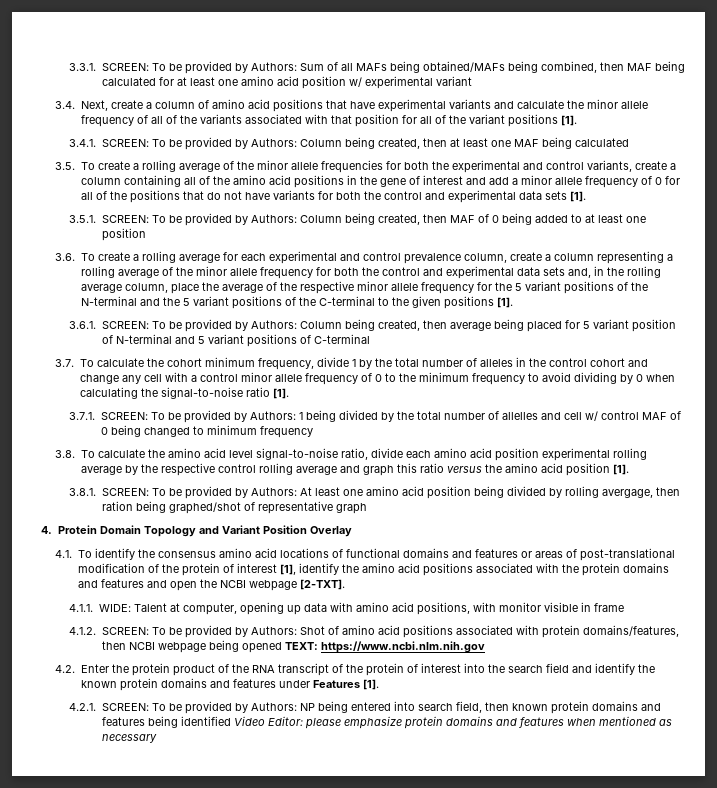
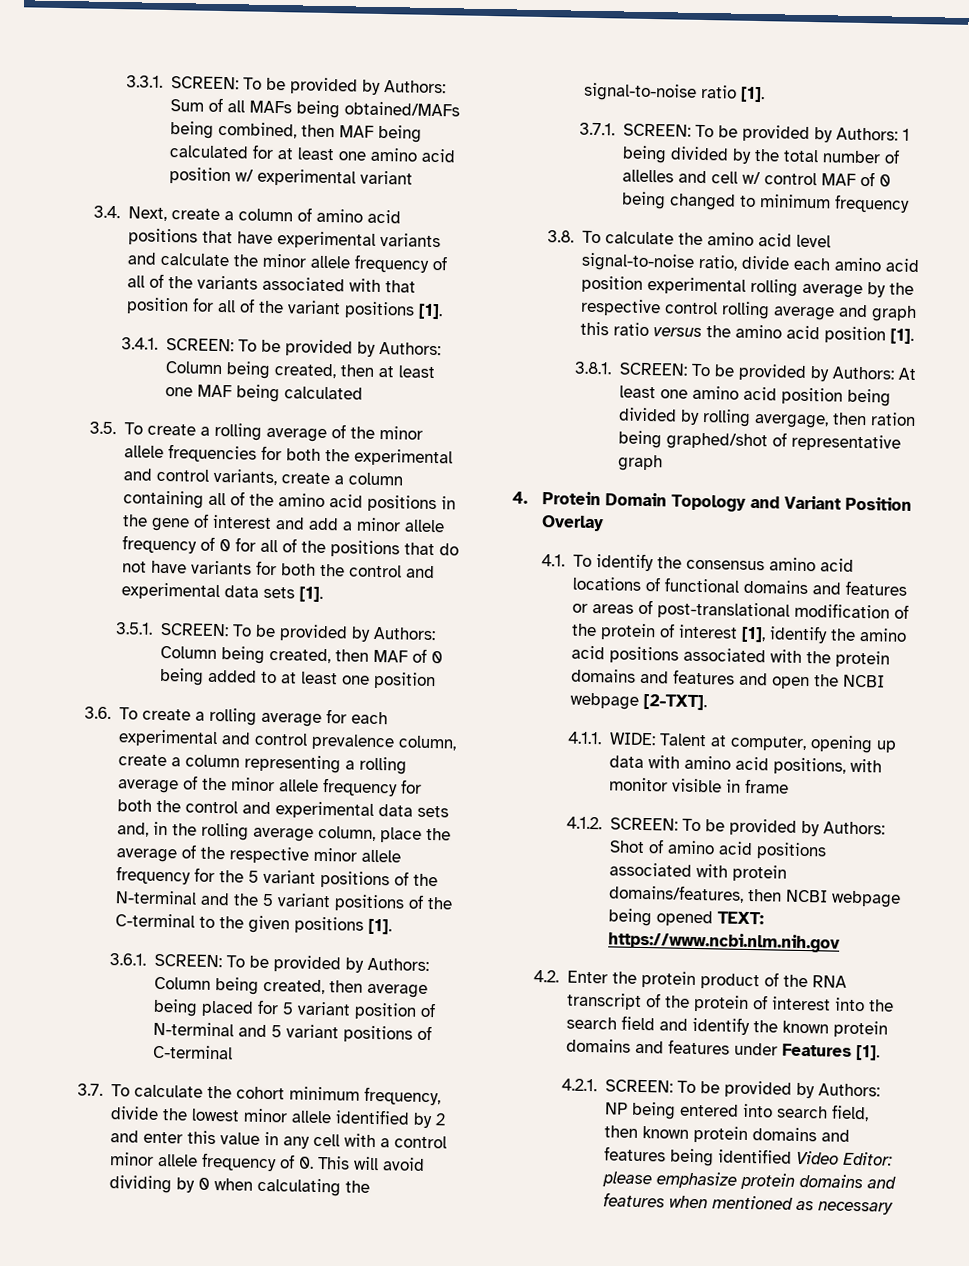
- 3.7. To calculate the cohort minimum frequency, divide 1 by the total number of alleles in the control cohort and change any cell with a control minor allele frequency of 0 to the minimum frequency to avoid dividing by 0 when calculating the signal-to-noise ratio [1].
+ 3.7. To calculate the cohort minimum frequency, divide the lowest minor allele identified by 2 and enter this value in any cell with a control minor allele frequency of 0. This will avoid dividing by 0 when calculating the signal-to-noise ratio [1].

